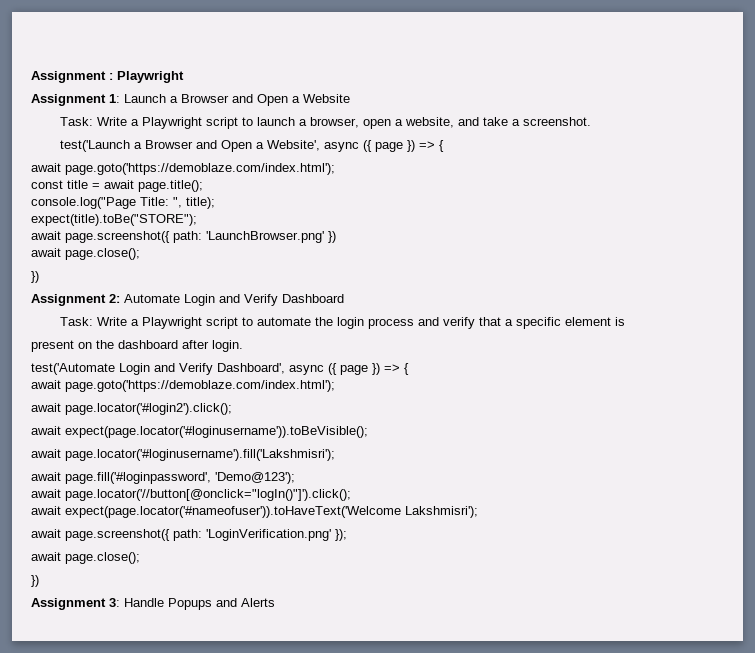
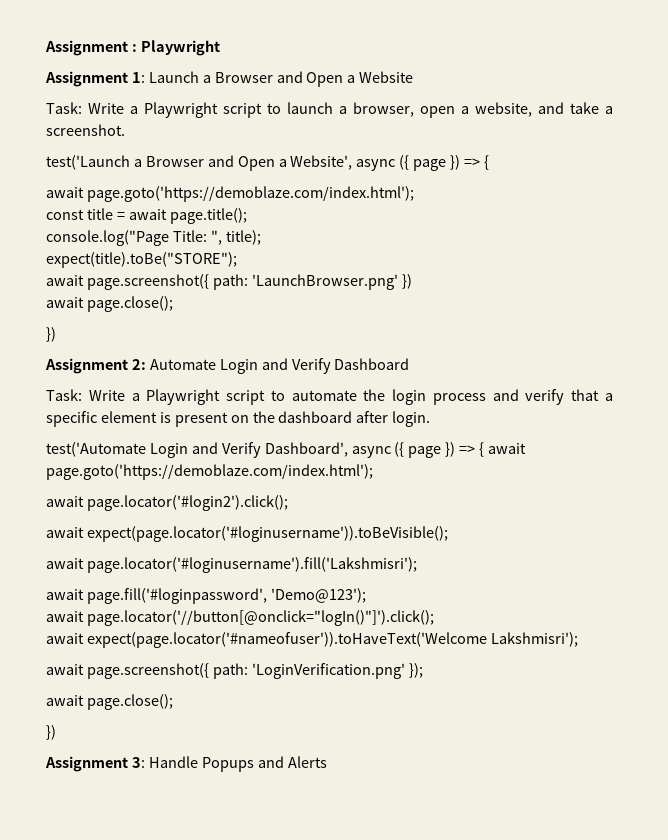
- Task: Write a Playwright script to automate the login process and verify that a specific element is
- present on the dashboard after login.
+ Task: Write a Playwright script to automate the login process and verify that a specific element is present on the dashboard after login.
- test('Automate Login and Verify Dashboard', async ({ page }) => {
- await page.goto('https://demoblaze.com/index.html');
+ test('Automate Login and Verify Dashboard', async ({ page }) => { await page.goto('https://demoblaze.com/index.html');

